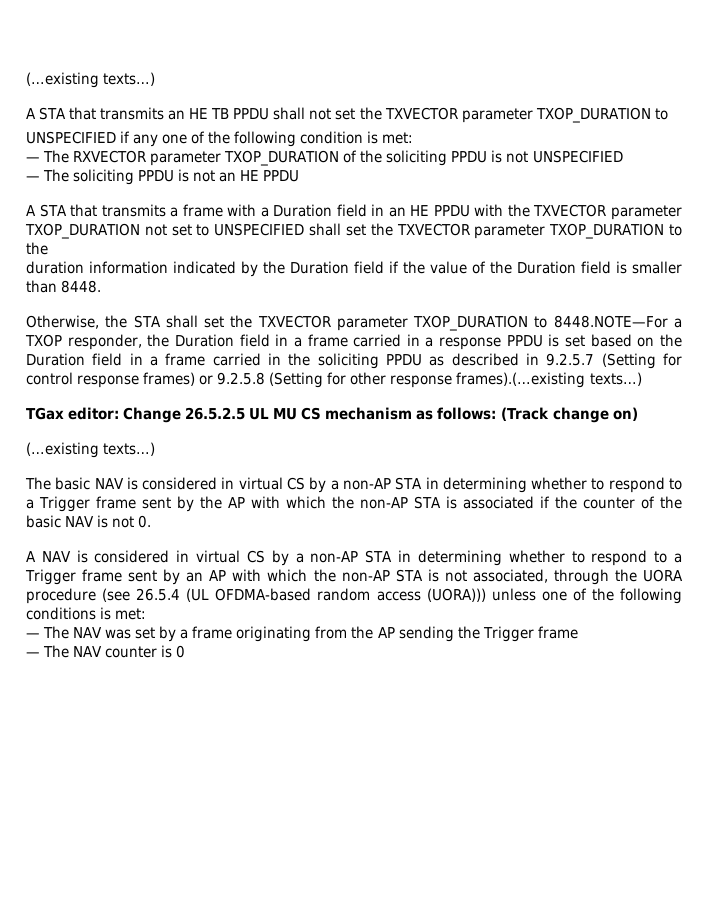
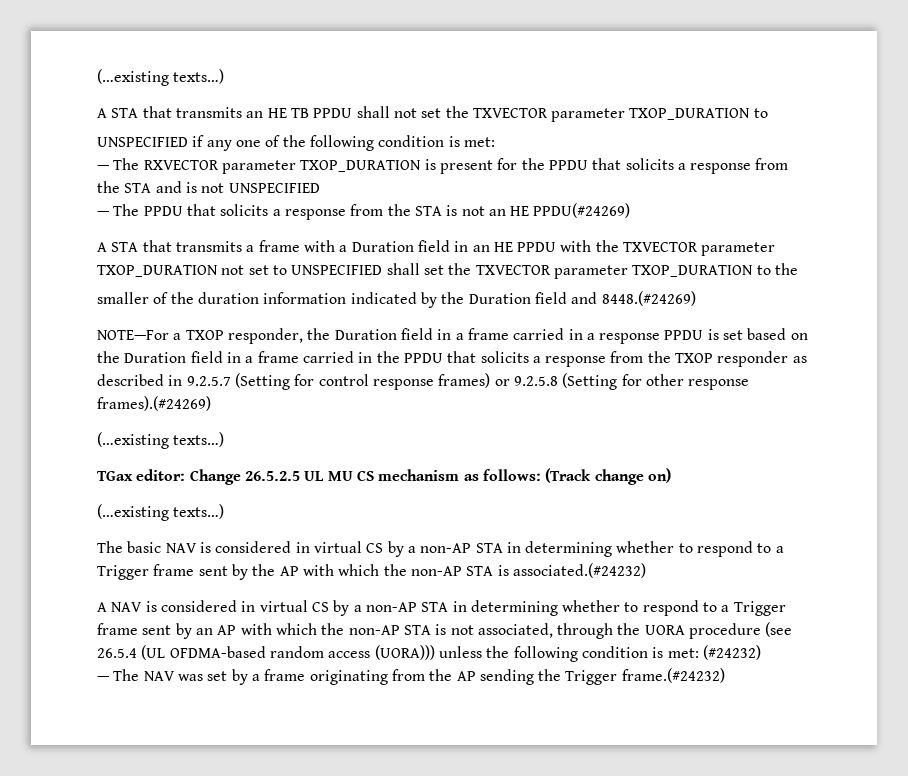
- — The RXVECTOR parameter TXOP_DURATION of the soliciting PPDU is not UNSPECIFIED
+ — The RXVECTOR parameter TXOP_DURATION is present for the PPDU that solicits a response from the STA and is not UNSPECIFIED
- — The soliciting PPDU is not an HE PPDU
+ — The PPDU that solicits a response from the STA is not an HE PPDU(#24269)
- duration information indicated by the Duration field if the value of the Duration field is smaller than 8448.
- Otherwise, the STA shall set the TXVECTOR parameter TXOP_DURATION to 8448.NOTE—For a TXOP responder, the Duration field in a frame carried in a response PPDU is set based on the Duration field in a frame carried in the soliciting PPDU as described in 9.2.5.7 (Setting for control response frames) or 9.2.5.8 (Setting for other response frames).(…existing texts…)
+ smaller of the duration information indicated by the Duration field and 8448.(#24269)
+ NOTE—For a TXOP responder, the Duration field in a frame carried in a response PPDU is set based on the Duration field in a frame carried in the PPDU that solicits a response from the TXOP responder as described in 9.2.5.7 (Setting for control response frames) or 9.2.5.8 (Setting for other response frames).(#24269)
+ (…existing texts…)
- The basic NAV is considered in virtual CS by a non-AP STA in determining whether to respond to a Trigger frame sent by the AP with which the non-AP STA is associated if the counter of the basic NAV is not 0.
+ The basic NAV is considered in virtual CS by a non-AP STA in determining whether to respond to a Trigger frame sent by the AP with which the non-AP STA is associated.(#24232)
- A NAV is considered in virtual CS by a non-AP STA in determining whether to respond to a Trigger frame sent by an AP with which the non-AP STA is not associated, through the UORA procedure (see 26.5.4 (UL OFDMA-based random access (UORA))) unless one of the following conditions is met:
+ A NAV is considered in virtual CS by a non-AP STA in determining whether to respond to a Trigger frame sent by an AP with which the non-AP STA is not associated, through the UORA procedure (see 26.5.4 (UL OFDMA-based random access (UORA))) unless the following condition is met: (#24232)
- — The NAV was set by a frame originating from the AP sending the Trigger frame
- — The NAV counter is 0
+ — The NAV was set by a frame originating from the AP sending the Trigger frame.(#24232)

